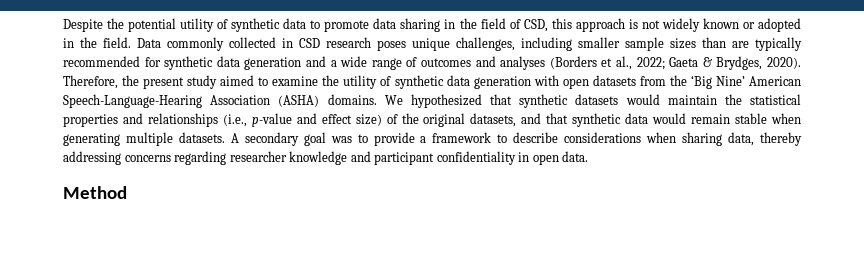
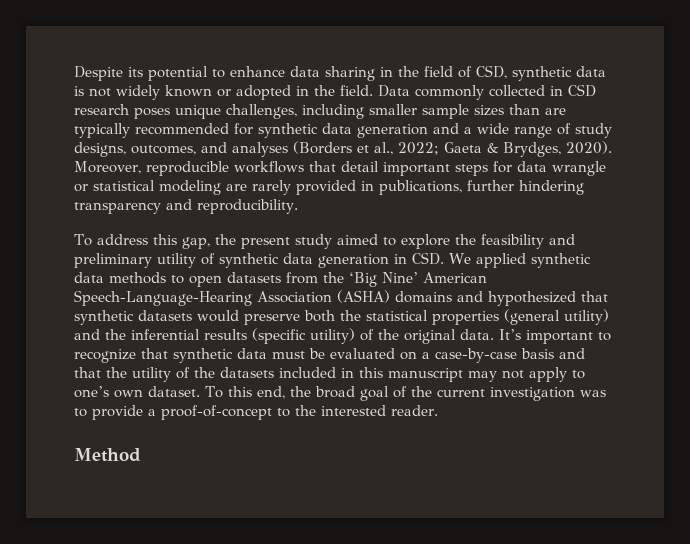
- Despite the potential utility of synthetic data to promote data sharing in the field of CSD, this approach is not widely known or adopted in the field.
+ Despite its potential to enhance data sharing in the field of CSD, synthetic data is not widely known or adopted in the field.
- Data commonly collected in CSD research poses unique challenges, including smaller sample sizes than are typically recommended for synthetic data generation and a wide range of outcomes and analyses (Borders et al., 2022; Gaeta & Brydges, 2020).
+ Data commonly collected in CSD research poses unique challenges, including smaller sample sizes than are typically recommended for synthetic data generation and a wide range of study designs, outcomes, and analyses (Borders et al., 2022; Gaeta & Brydges, 2020).
- Therefore, the present study aimed to examine the utility of synthetic data generation with open datasets from the ‘Big Nine’ American Speech-Language-Hearing Association (ASHA) domains. We hypothesized that synthetic datasets would maintain the statistical properties and relationships (i.e., p-value and effect size) of the original datasets, and that synthetic data would remain stable when generating multiple datasets. A secondary goal was to provide a framework to describe considerations when sharing data, thereby addressing concerns regarding researcher knowledge and participant confidentiality in open data.
+ Moreover, reproducible workflows that detail important steps for data wrangle or statistical modeling are rarely provided in publications, further hindering transparency and reproducibility.
+ To address this gap, the present study aimed to explore the feasibility and preliminary utility of synthetic data generation in CSD. We applied synthetic data methods to open datasets from the ‘Big Nine’ American Speech-Language-Hearing Association (ASHA) domains and hypothesized that synthetic datasets would preserve both the statistical properties (general utility) and the inferential results (specific utility) of the original data. It’s important to recognize that synthetic data must be evaluated on a case-by-case basis and that the utility of the datasets included in this manuscript may not apply to one’s own dataset. To this end, the broad goal of the current investigation was to provide a proof-of-concept to the interested reader.

